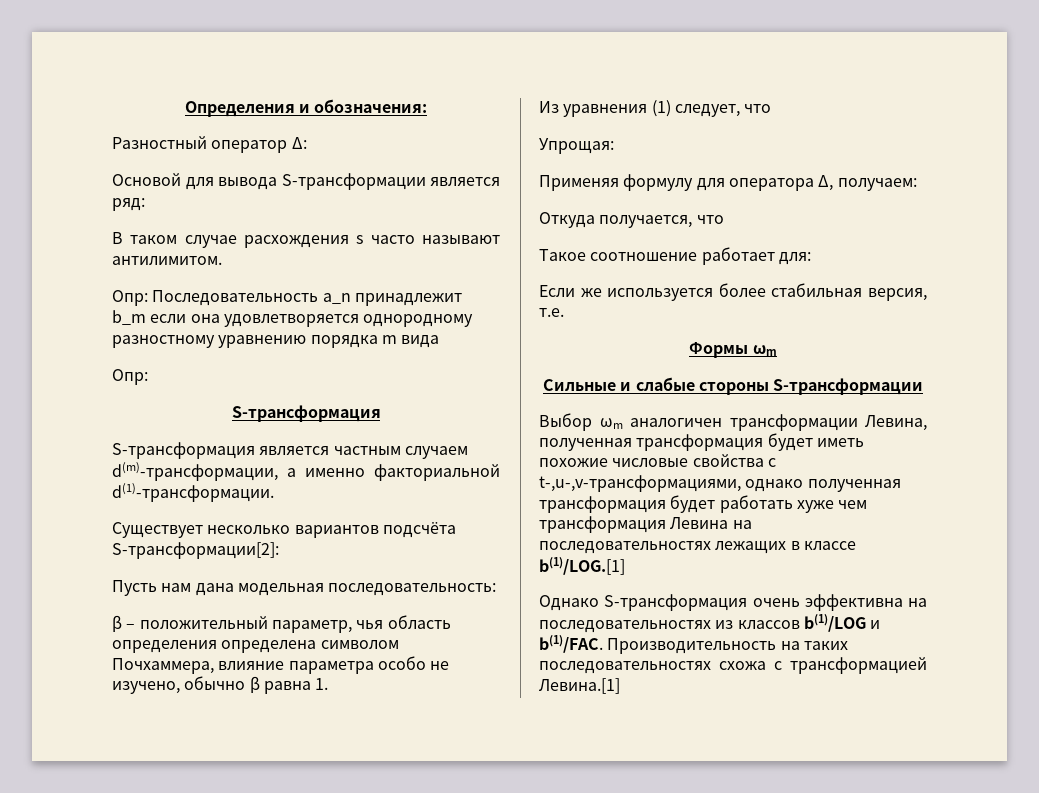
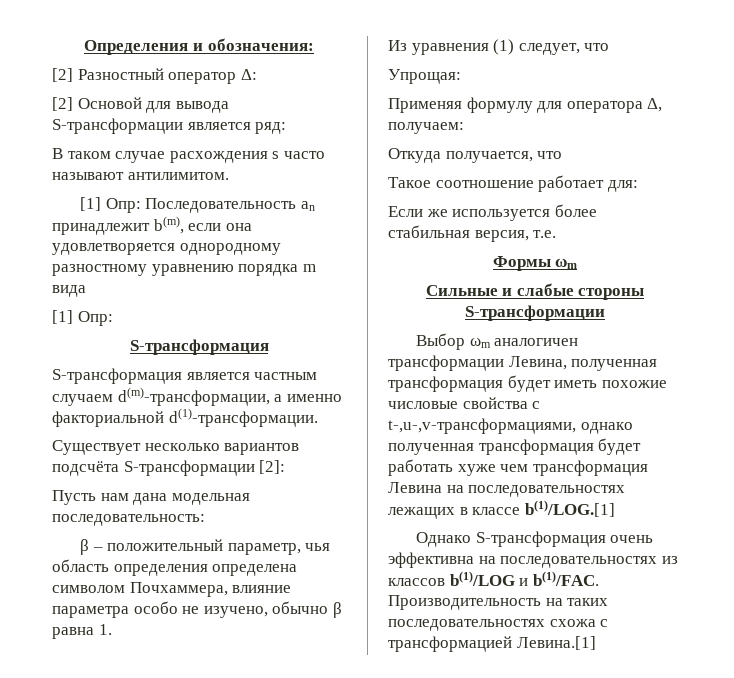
- Разностный оператор Δ:
+ [2] Разностный оператор Δ:
- Основой для вывода S-трансформации является ряд:
+ [2] Основой для вывода S-трансформации является ряд:
- Опр: Последовательность a_n принадлежит b_m если она удовлетворяется однородному разностному уравнению порядка m вида
- Опр:
+ [1] Опр: Последовательность an принадлежит b(m), если она удовлетворяется однородному разностному уравнению порядка m вида
+ [1] Опр:
- Существует несколько вариантов подсчёта S-трансформации[2]:
+ Существует несколько вариантов подсчёта S-трансформации [2]:

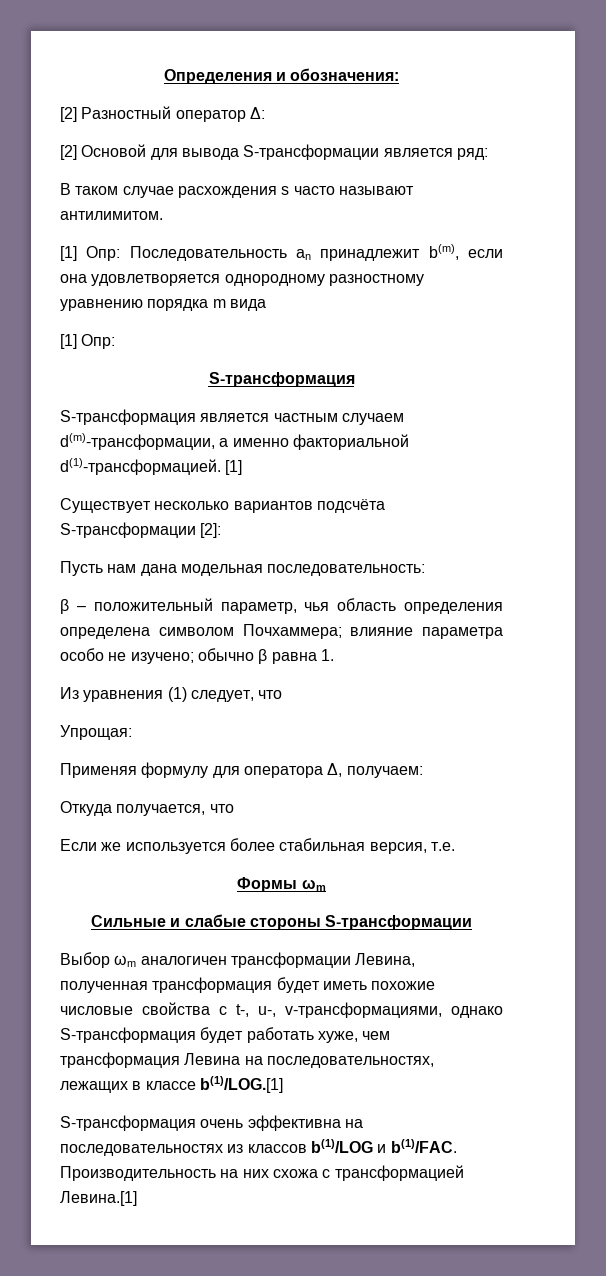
- S-трансформация является частным случаем d(m)-трансформации, а именно факториальной d(1)-трансформации.
+ S-трансформация является частным случаем d(m)-трансформации, а именно факториальной d(1)-трансформацией. [1]
- β – положительный параметр, чья область определения определена символом Почхаммера, влияние параметра особо не изучено, обычно β равна 1.
+ β – положительный параметр, чья область определения определена символом Почхаммера; влияние параметра особо не изучено; обычно β равна 1.
- Такое соотношение работает для:
- Выбор ωm аналогичен трансформации Левина, полученная трансформация будет иметь похожие числовые свойства с t-,u-,v-трансформациями, однако полученная трансформация будет работать хуже чем трансформация Левина на последовательностях лежащих в классе b(1)/LOG.[1]
+ Выбор ωm аналогичен трансформации Левина, полученная трансформация будет иметь похожие числовые свойства с t-, u-, v-трансформациями, однако S-трансформация будет работать хуже, чем трансформация Левина на последовательностях, лежащих в классе b(1)/LOG.[1]
- Однако S-трансформация очень эффективна на последовательностях из классов b(1)/LOG и b(1)/FAC.
+ S-трансформация очень эффективна на последовательностях из классов b(1)/LOG и b(1)/FAC.
- Производительность на таких последовательностях схожа с трансформацией Левина.[1]
+ Производительность на них схожа с трансформацией Левина.[1]

